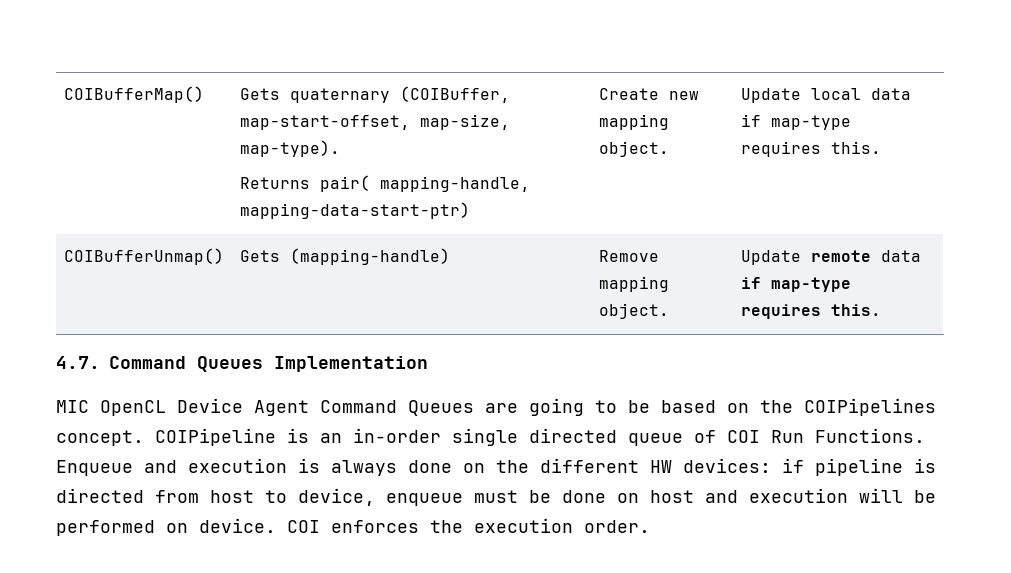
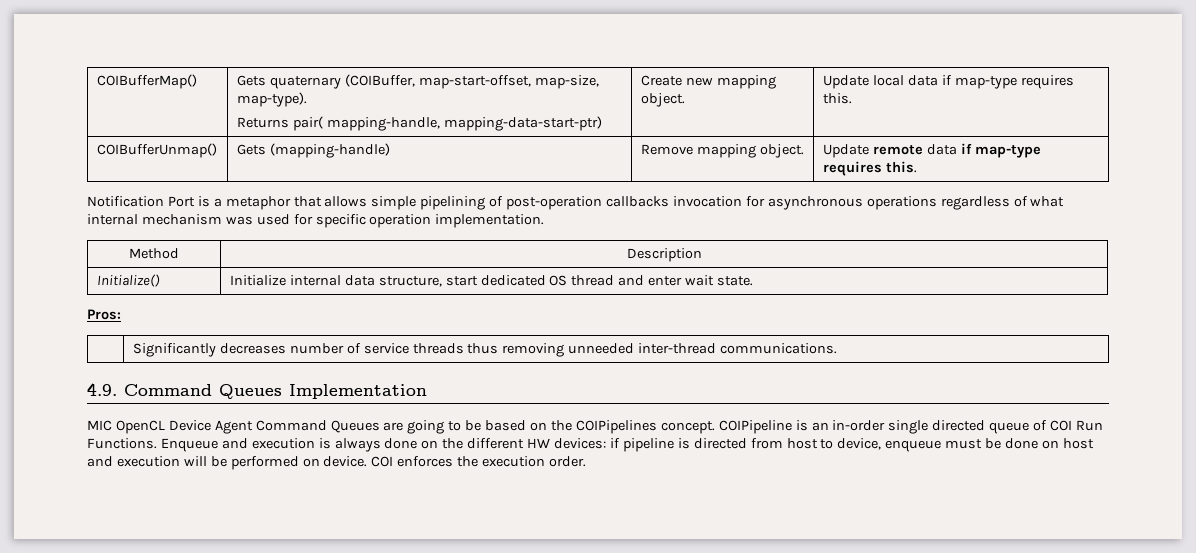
- 4.7. Command Queues Implementation
+ Notification Port is a metaphor that allows simple pipelining of post-operation callbacks invocation for asynchronous operations regardless of what internal mechanism was used for specific operation implementation.
+ Method | Description
+ Initialize() | Initialize internal data structure, start dedicated OS thread and enter wait state.
+ Pros:
+ | Significantly decreases number of service threads thus removing unneeded inter-thread communications.
+ 4.9. Command Queues Implementation

